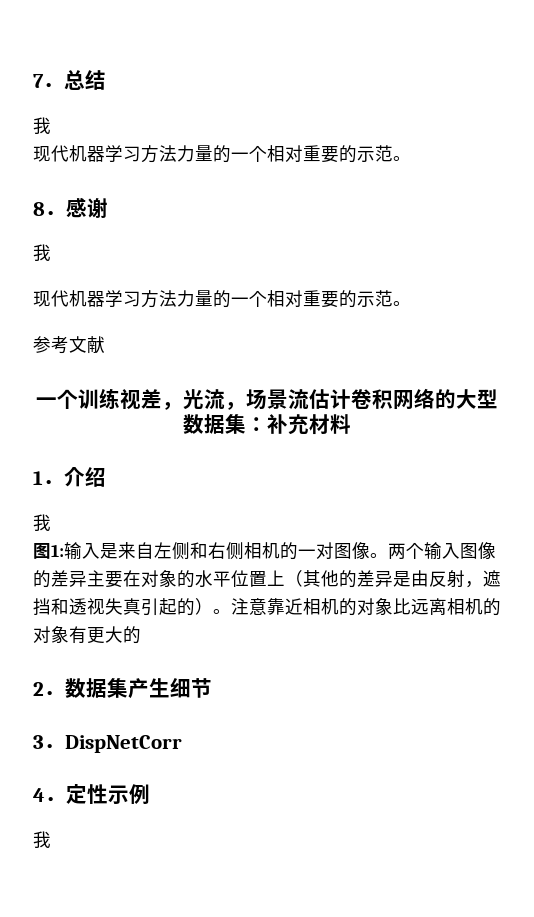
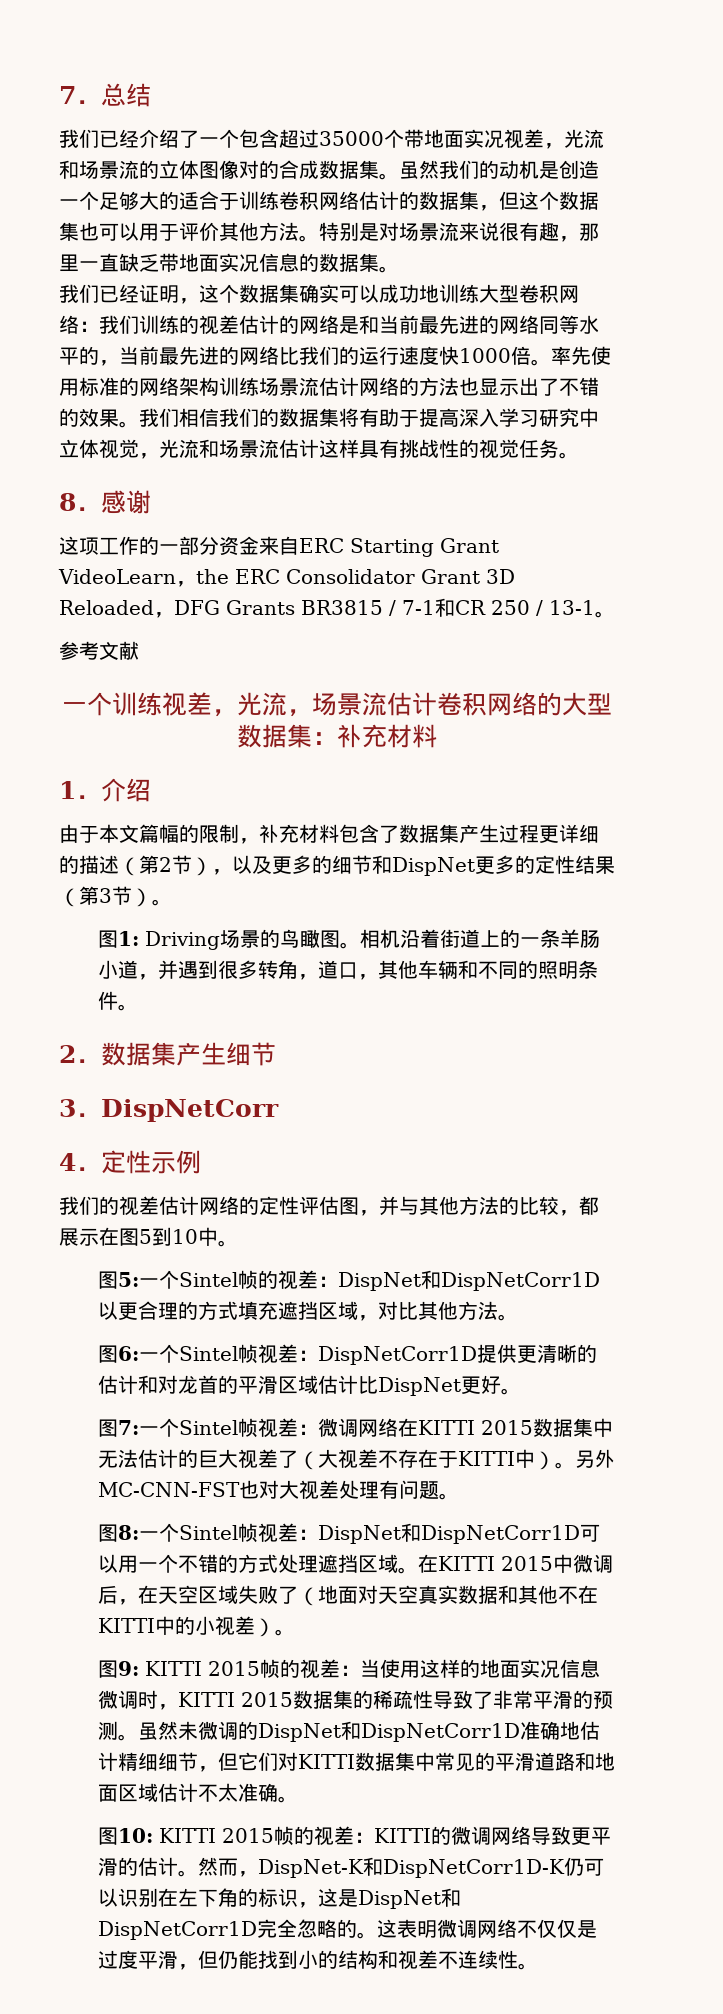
  7．总结
- 我
- 现代机器学习方法力量的一个相对重要的示范。
+ 我们已经介绍了一个包含超过35000个带地面实况视差，光流和场景流的立体图像对的合成数据集。虽然我们的动机是创造一个足够大的适合于训练卷积网络估计的数据集，但这个数据集也可以用于评价其他方法。特别是对场景流来说很有趣，那里一直缺乏带地面实况信息的数据集。
+ 我们已经证明，这个数据集确实可以成功地训练大型卷积网络：我们训练的视差估计的网络是和当前最先进的网络同等水平的，当前最先进的网络比我们的运行速度快1000倍。率先使用标准的网络架构训练场景流估计网络的方法也显示出了不错的效果。我们相信我们的数据集将有助于提高深入学习研究中立体视觉，光流和场景流估计这样具有挑战性的视觉任务。
  8．感谢
- 我
- 现代机器学习方法力量的一个相对重要的示范。
+ 这项工作的一部分资金来自ERC Starting Grant VideoLearn，the ERC Consolidator Grant 3D Reloaded，DFG Grants BR3815 / 7-1和CR 250 / 13-1。
  1．介绍
- 我
- 图1:输入是来自左侧和右侧相机的一对图像。两个输入图像的差异主要在对象的水平位置上（其他的差异是由反射，遮挡和透视失真引起的）。注意靠近相机的对象比远离相机的对象有更大的
+ 由于本文篇幅的限制，补充材料包含了数据集产生过程更详细的描述（第2节），以及更多的细节和DispNet更多的定性结果（第3节）。
+ 图1: Driving场景的鸟瞰图。相机沿着街道上的一条羊肠小道，并遇到很多转角，道口，其他车辆和不同的照明条件。
  4．定性示例
- 我
+ 我们的视差估计网络的定性评估图，并与其他方法的比较，都展示在图5到10中。
+ 图5:一个Sintel帧的视差：DispNet和DispNetCorr1D以更合理的方式填充遮挡区域，对比其他方法。
+ 图6:一个Sintel帧视差：DispNetCorr1D提供更清晰的估计和对龙首的平滑区域估计比DispNet更好。
+ 图7:一个Sintel帧视差：微调网络在KITTI 2015数据集中无法估计的巨大视差了（大视差不存在于KITTI中）。另外MC-CNN-FST也对大视差处理有问题。
+ 图8:一个Sintel帧视差：DispNet和DispNetCorr1D可以用一个不错的方式处理遮挡区域。在KITTI 2015中微调后，在天空区域失败了（地面对天空真实数据和其他不在KITTI中的小视差）。
+ 图9: KITTI 2015帧的视差：当使用这样的地面实况信息微调时，KITTI 2015数据集的稀疏性导致了非常平滑的预测。虽然未微调的DispNet和DispNetCorr1D准确地估计精细细节，但它们对KITTI数据集中常见的平滑道路和地面区域估计不太准确。
+ 图10: KITTI 2015帧的视差：KITTI的微调网络导致更平滑的估计。然而，DispNet-K和DispNetCorr1D-K仍可以识别在左下角的标识，这是DispNet和DispNetCorr1D完全忽略的。这表明微调网络不仅仅是过度平滑，但仍能找到小的结构和视差不连续性。

